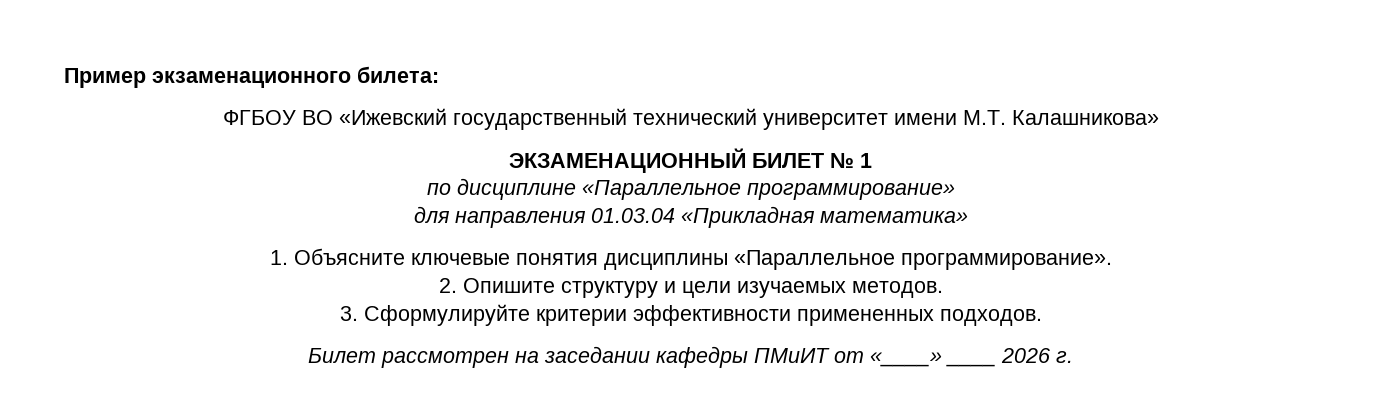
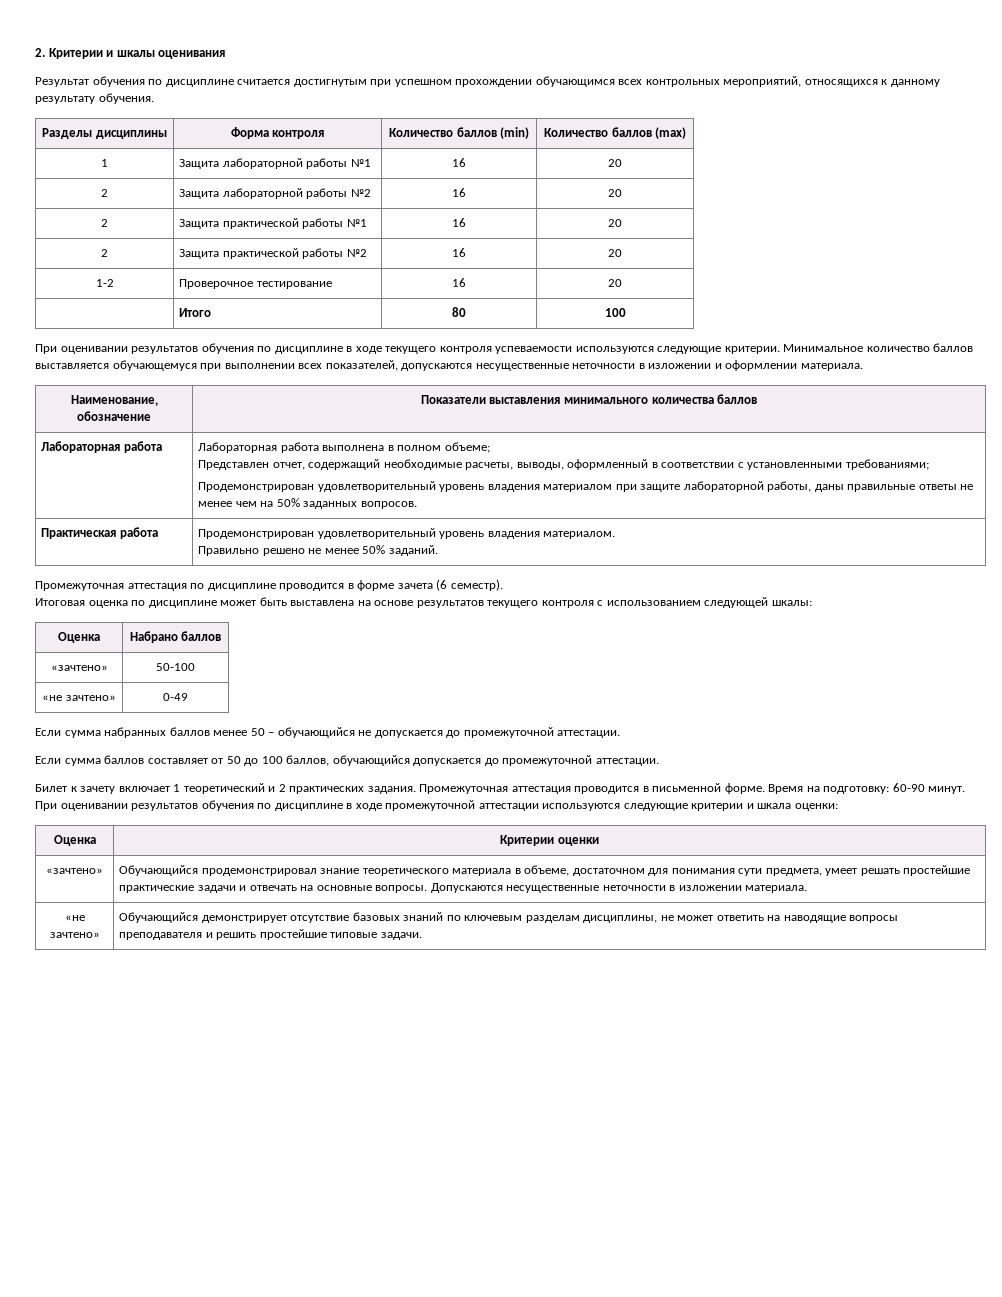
- Пример экзаменационного билета:
- ФГБОУ ВО «Ижевский государственный технический университет имени М.Т. Калашникова»
- ЭКЗАМЕНАЦИОННЫЙ БИЛЕТ № 1
- по дисциплине «Параллельное программирование»
- для направления 01.03.04 «Прикладная математика»
- 1. Объясните ключевые понятия дисциплины «Параллельное программирование».
- 2. Опишите структуру и цели изучаемых методов.
- 3. Сформулируйте критерии эффективности примененных подходов.
- Билет рассмотрен на заседании кафедры ПМиИТ от «____» ____ 2026 г.
+ 2. Критерии и шкалы оценивания
+ Результат обучения по дисциплине считается достигнутым при успешном прохождении обучающимся всех контрольных мероприятий, относящихся к данному результату обучения.
+ Разделы дисциплины | Форма контроля | Количество баллов (min) | Количество баллов (max)
+ 1 | Защита лабораторной работы №1 | 16 | 20
+ 2 | Защита лабораторной работы №2 | 16 | 20
+ 2 | Защита практической работы №1 | 16 | 20
+ 2 | Защита практической работы №2 | 16 | 20
+ 1-2 | Проверочное тестирование | 16 | 20
+ | Итого | 80 | 100
+ При оценивании результатов обучения по дисциплине в ходе текущего контроля успеваемости используются следующие критерии. Минимальное количество баллов выставляется обучающемуся при выполнении всех показателей, допускаются несущественные неточности в изложении и оформлении материала.
+ Наименование, обозначение | Показатели выставления минимального количества баллов
+ Лабораторная работа | Лабораторная работа выполнена в полном объеме;
+ Представлен отчет, содержащий необходимые расчеты, выводы, оформленный в соответствии с установленными требованиями;
+ Продемонстрирован удовлетворительный уровень владения материалом при защите лабораторной работы, даны правильные ответы не менее чем на 50% заданных вопросов.
+ Практическая работа | Продемонстрирован удовлетворительный уровень владения материалом.
+ Правильно решено не менее 50% заданий.
+ Промежуточная аттестация по дисциплине проводится в форме зачета (6 семестр).
+ Итоговая оценка по дисциплине может быть выставлена на основе результатов текущего контроля с использованием следующей шкалы:
+ Оценка | Набрано баллов
+ «зачтено» | 50-100
+ «не зачтено» | 0-49
+ Если сумма набранных баллов менее 50 – обучающийся не допускается до промежуточной аттестации.
+ Если сумма баллов составляет от 50 до 100 баллов, обучающийся допускается до промежуточной аттестации.
+ Билет к зачету включает 1 теоретический и 2 практических задания. Промежуточная аттестация проводится в письменной форме. Время на подготовку: 60-90 минут. При оценивании результатов обучения по дисциплине в ходе промежуточной аттестации используются следующие критерии и шкала оценки:
+ Оценка | Критерии оценки
+ «зачтено» | Обучающийся продемонстрировал знание теоретического материала в объеме, достаточном для понимания сути предмета, умеет решать простейшие практические задачи и отвечать на основные вопросы. Допускаются несущественные неточности в изложении материала.
+ «не зачтено» | Обучающийся демонстрирует отсутствие базовых знаний по ключевым разделам дисциплины, не может ответить на наводящие вопросы преподавателя и решить простейшие типовые задачи.

